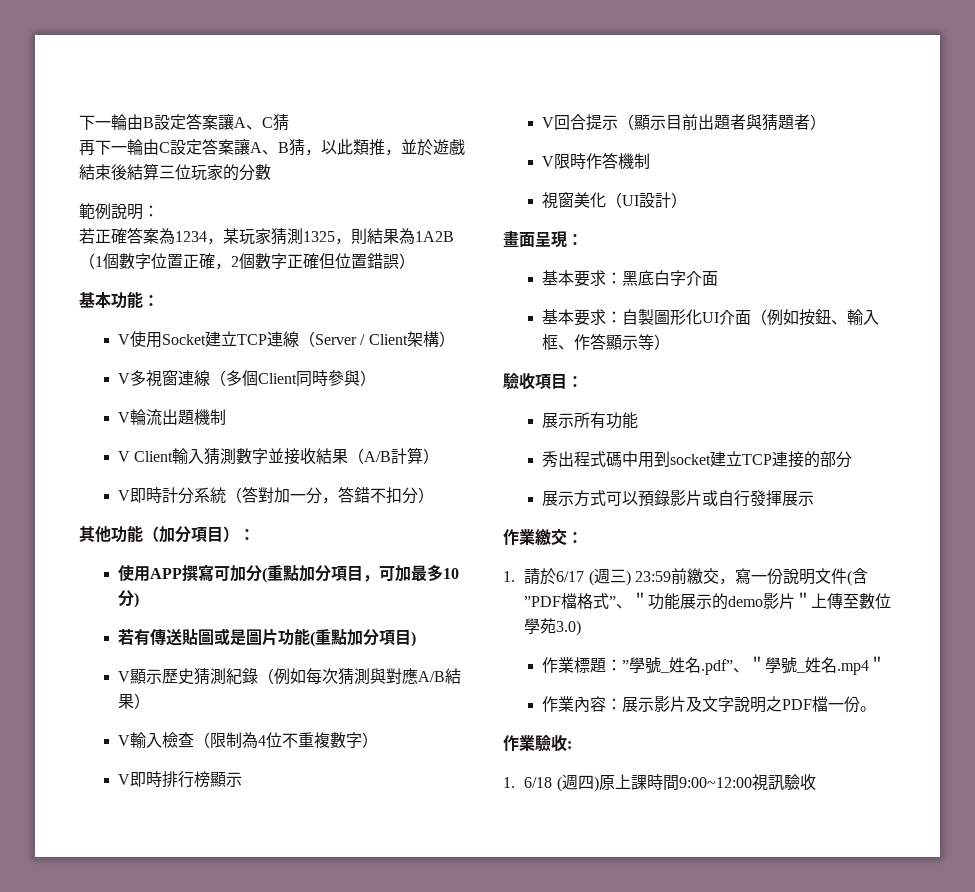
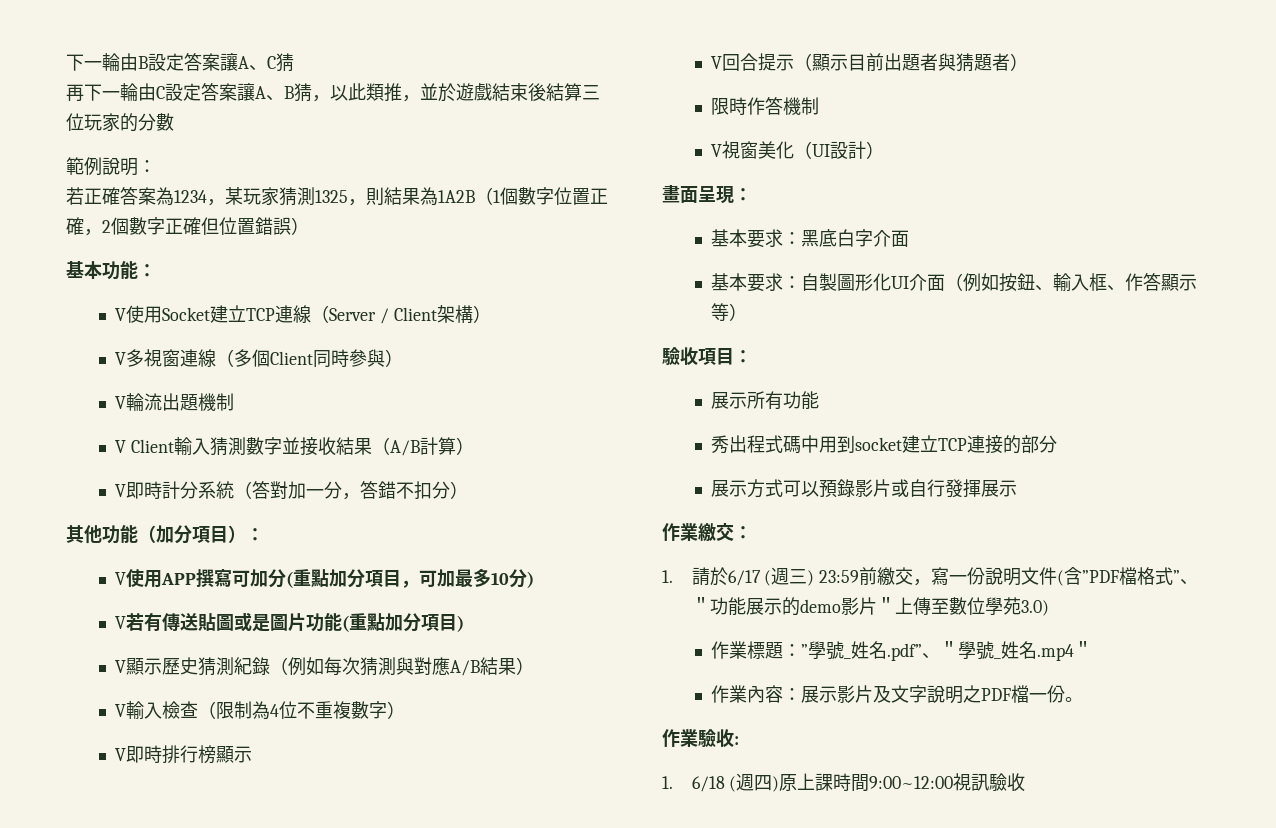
- 使用APP撰寫可加分(重點加分項目，可加最多10分)
+ V使用APP撰寫可加分(重點加分項目，可加最多10分)
- 若有傳送貼圖或是圖片功能(重點加分項目)
+ V若有傳送貼圖或是圖片功能(重點加分項目)
- V限時作答機制
+ 限時作答機制
- 視窗美化（UI設計）
+ V視窗美化（UI設計）

